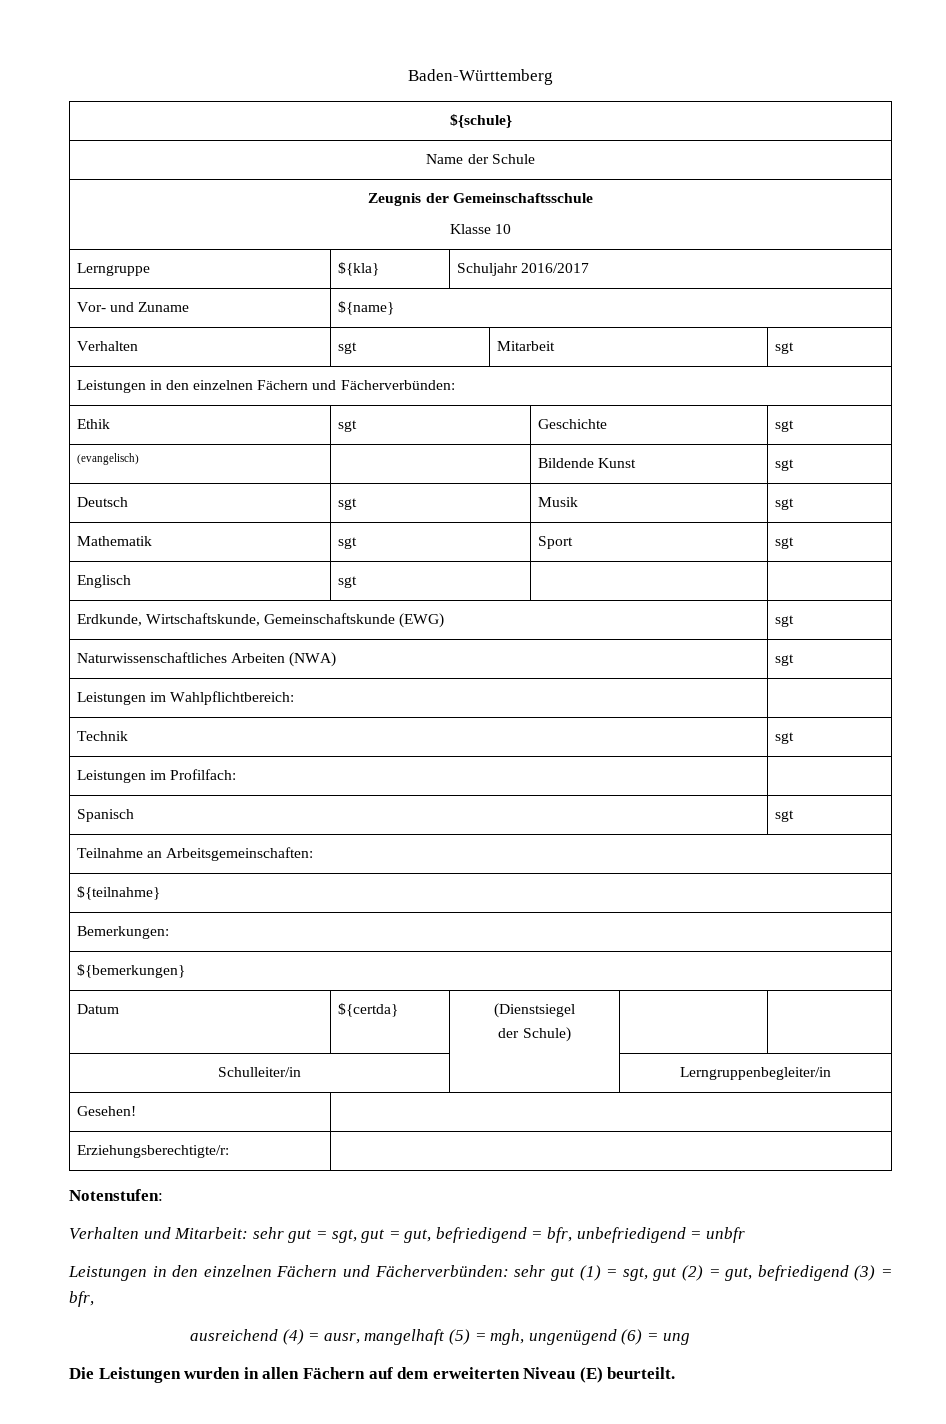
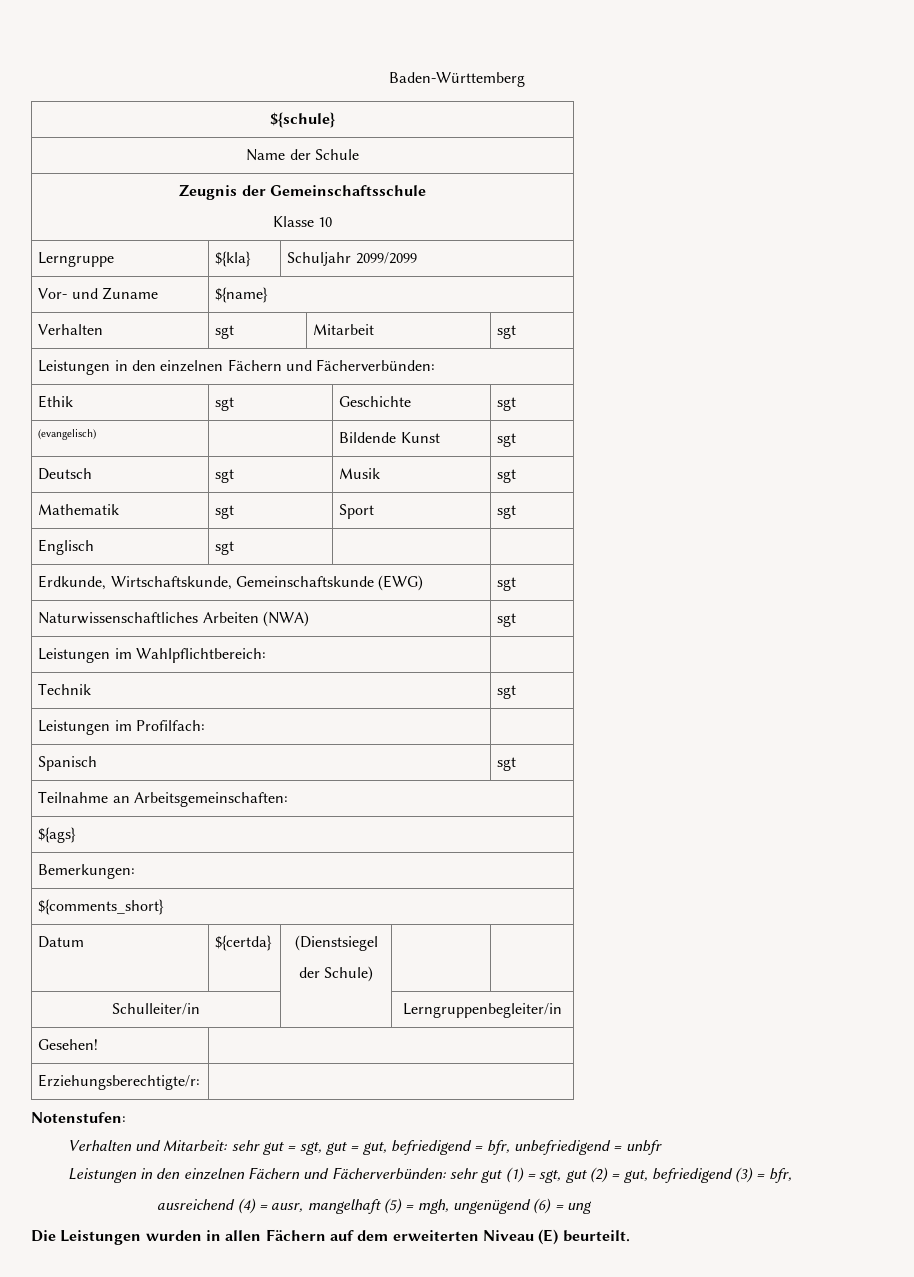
- Lerngruppe | ${kla} | Schuljahr 2016/2017
+ Lerngruppe | ${kla} | Schuljahr 2099/2099
- ${teilnahme}
+ ${ags}
- ${bemerkungen}
+ ${comments_short}

